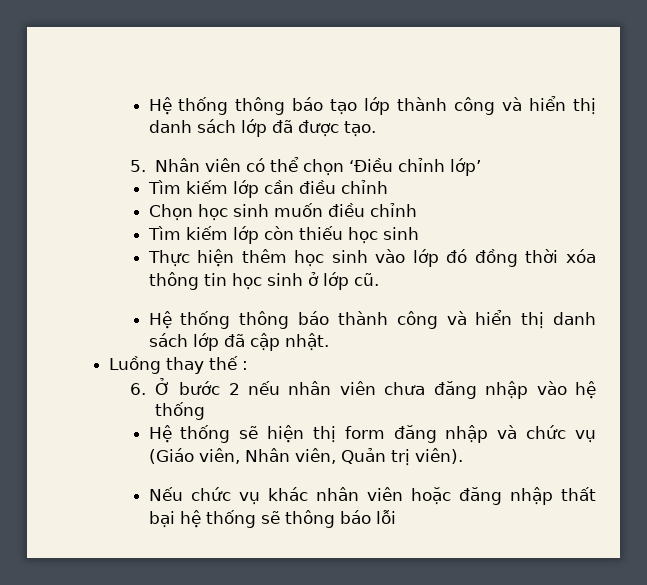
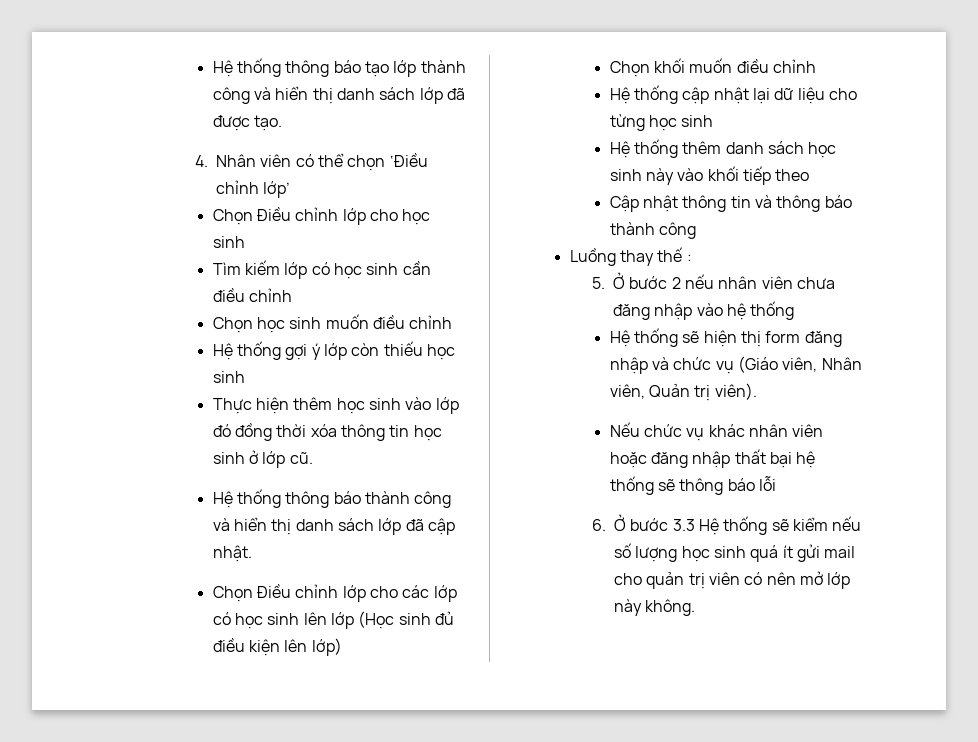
- 5. Nhân viên có thể chọn ‘Điều chỉnh lớp’
+ 4. Nhân viên có thể chọn ‘Điều chỉnh lớp’
- Tìm kiếm lớp cần điều chỉnh
+ Chọn Điều chỉnh lớp cho học sinh
+ Tìm kiếm lớp có học sinh cần điều chỉnh
- Tìm kiếm lớp còn thiếu học sinh
+ Hệ thống gợi ý lớp còn thiếu học sinh
+ Chọn Điều chỉnh lớp cho các lớp có học sinh lên lớp (Học sinh đủ điều kiện lên lớp)
+ Chọn khối muốn điều chỉnh
+ Hệ thống cập nhật lại dữ liệu cho từng học sinh
+ Hệ thống thêm danh sách học sinh này vào khối tiếp theo
+ Cập nhật thông tin và thông báo thành công
- 6. Ở bước 2 nếu nhân viên chưa đăng nhập vào hệ thống
+ 5. Ở bước 2 nếu nhân viên chưa đăng nhập vào hệ thống
+ 6. Ở bước 3.3 Hệ thống sẽ kiểm nếu số lượng học sinh quá ít gửi mail cho quản trị viên có nên mở lớp này không.

